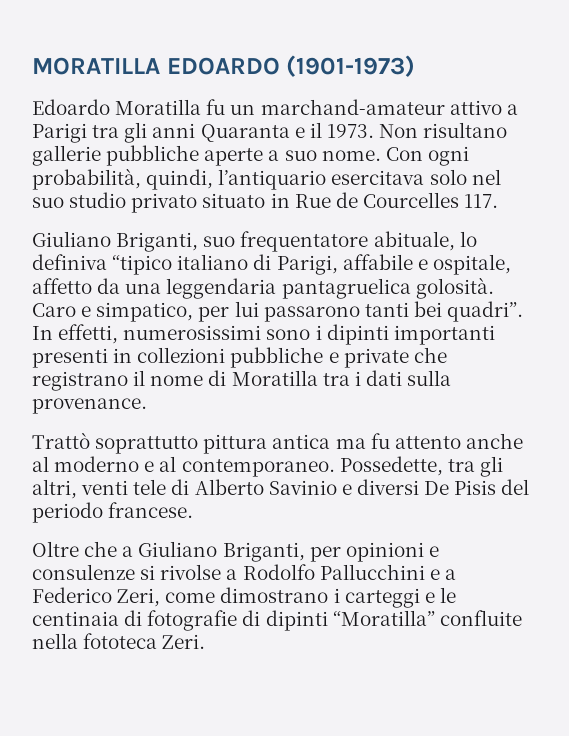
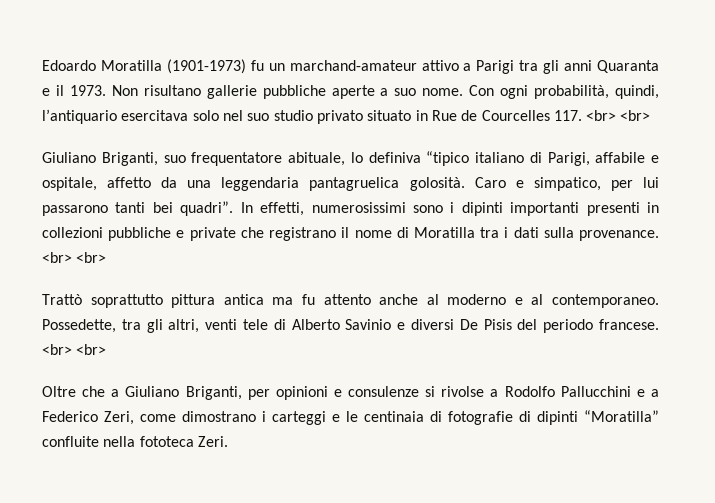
- MORATILLA EDOARDO (1901-1973)
- Edoardo Moratilla fu un marchand-amateur attivo a Parigi tra gli anni Quaranta e il 1973.
+ Edoardo Moratilla (1901-1973) fu un marchand-amateur attivo a Parigi tra gli anni Quaranta e il 1973.
- Con ogni probabilità, quindi, l’antiquario esercitava solo nel suo studio privato situato in Rue de Courcelles 117.
+ Con ogni probabilità, quindi, l’antiquario esercitava solo nel suo studio privato situato in Rue de Courcelles 117. <br> <br>
- In effetti, numerosissimi sono i dipinti importanti presenti in collezioni pubbliche e private che registrano il nome di Moratilla tra i dati sulla provenance.
+ In effetti, numerosissimi sono i dipinti importanti presenti in collezioni pubbliche e private che registrano il nome di Moratilla tra i dati sulla provenance. <br> <br>
- Possedette, tra gli altri, venti tele di Alberto Savinio e diversi De Pisis del periodo francese.
+ Possedette, tra gli altri, venti tele di Alberto Savinio e diversi De Pisis del periodo francese. <br> <br>

